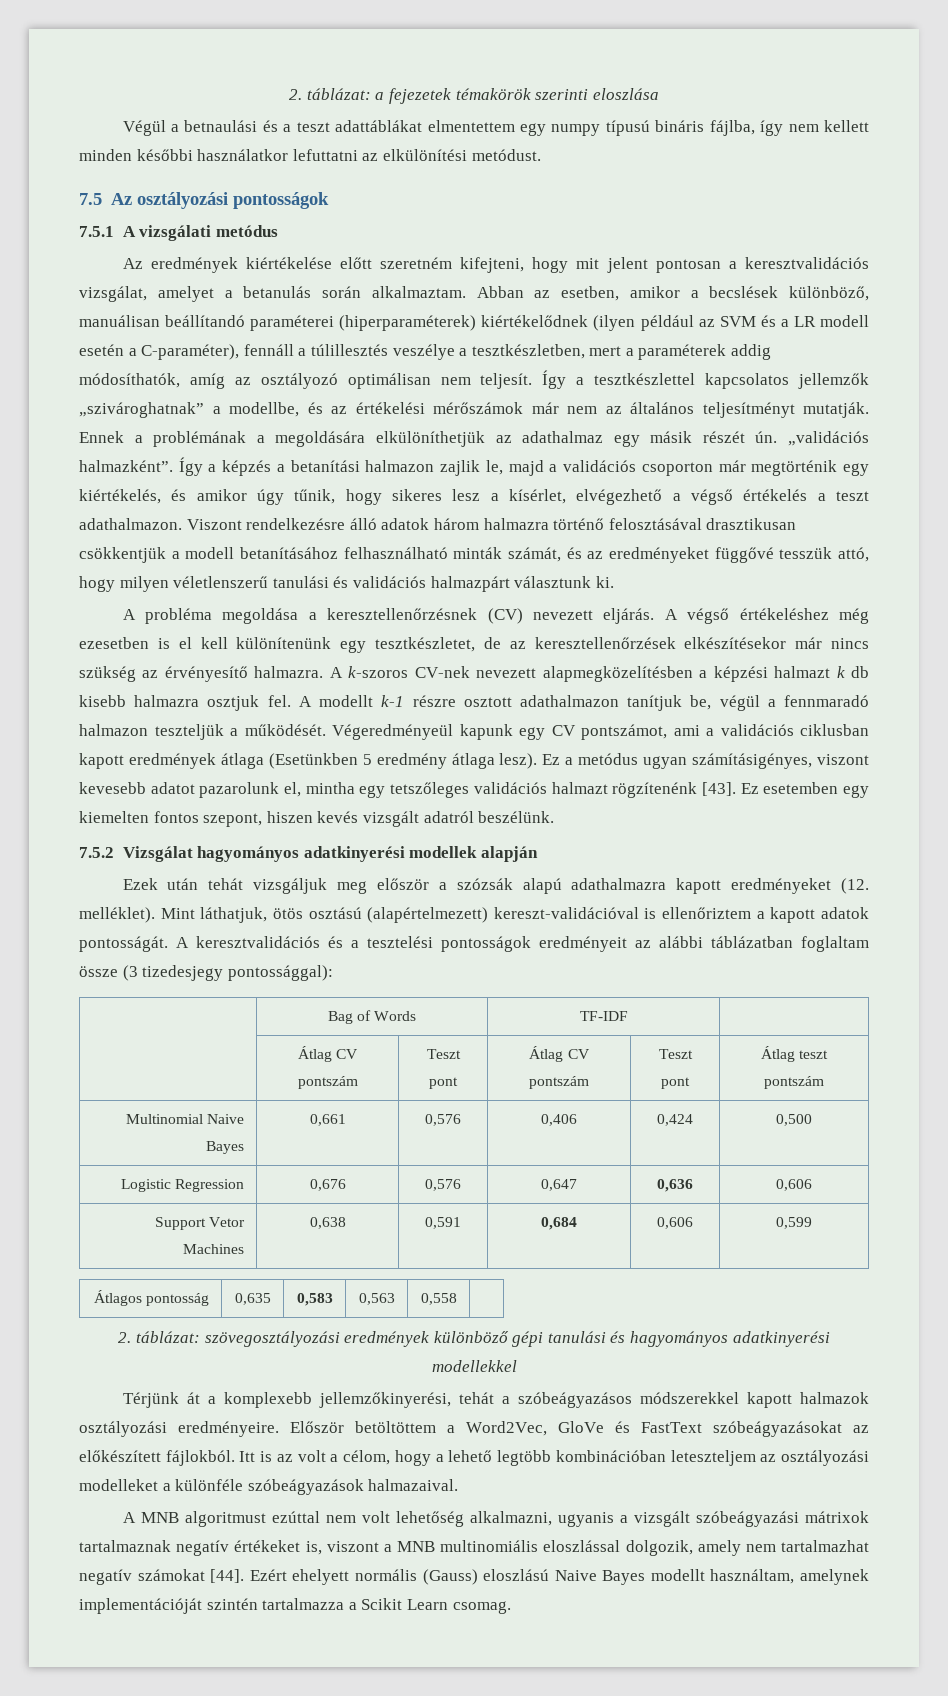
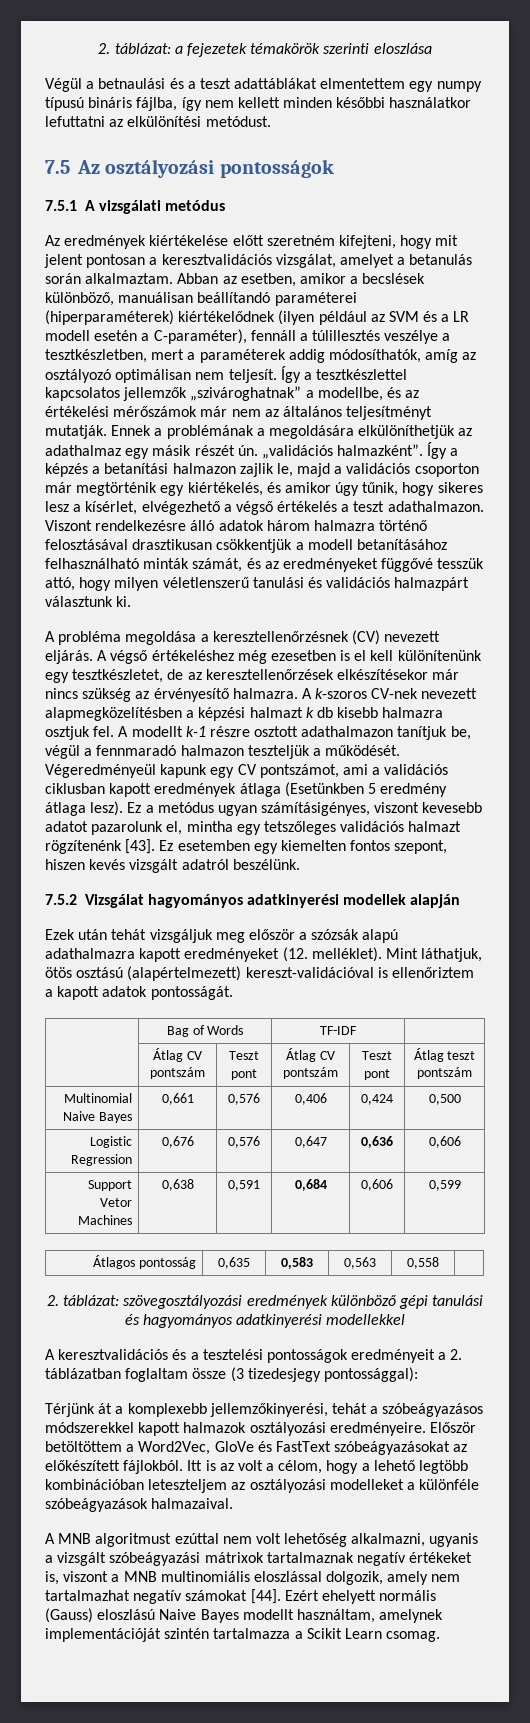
- A keresztvalidációs és a tesztelési pontosságok eredményeit az alábbi táblázatban foglaltam össze (3 tizedesjegy pontossággal):
+ A keresztvalidációs és a tesztelési pontosságok eredményeit a 2. táblázatban foglaltam össze (3 tizedesjegy pontossággal):

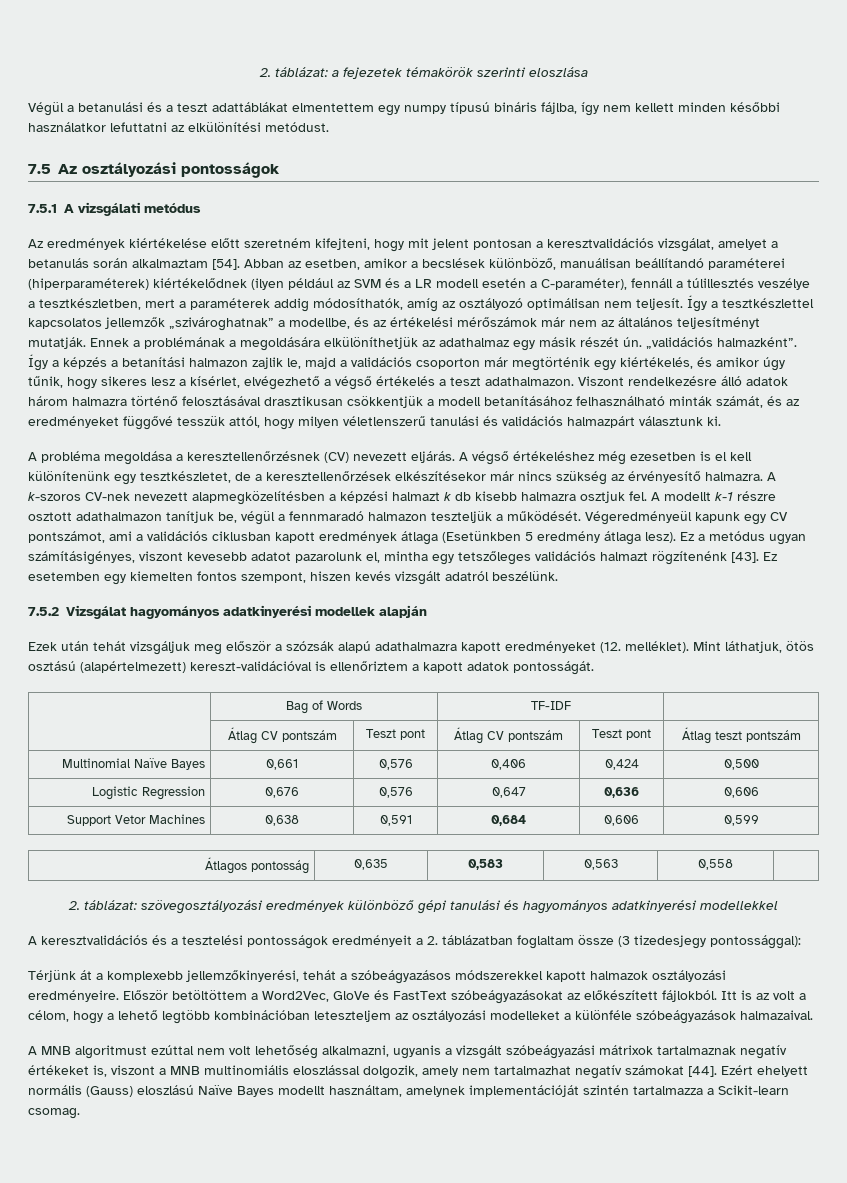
- Végül a betnaulási és a teszt adattáblákat elmentettem egy numpy típusú bináris fájlba, így nem kellett minden későbbi használatkor lefuttatni az elkülönítési metódust.
+ Végül a betanulási és a teszt adattáblákat elmentettem egy numpy típusú bináris fájlba, így nem kellett minden későbbi használatkor lefuttatni az elkülönítési metódust.
- Az eredmények kiértékelése előtt szeretném kifejteni, hogy mit jelent pontosan a keresztvalidációs vizsgálat, amelyet a betanulás során alkalmaztam.
+ Az eredmények kiértékelése előtt szeretném kifejteni, hogy mit jelent pontosan a keresztvalidációs vizsgálat, amelyet a betanulás során alkalmaztam [54].
- Viszont rendelkezésre álló adatok három halmazra történő felosztásával drasztikusan csökkentjük a modell betanításához felhasználható minták számát, és az eredményeket függővé tesszük attó, hogy milyen véletlenszerű tanulási és validációs halmazpárt választunk ki.
+ Viszont rendelkezésre álló adatok három halmazra történő felosztásával drasztikusan csökkentjük a modell betanításához felhasználható minták számát, és az eredményeket függővé tesszük attól, hogy milyen véletlenszerű tanulási és validációs halmazpárt választunk ki.
- A végső értékeléshez még ezesetben is el kell különítenünk egy tesztkészletet, de az keresztellenőrzések elkészítésekor már nincs szükség az érvényesítő halmazra.
+ A végső értékeléshez még ezesetben is el kell különítenünk egy tesztkészletet, de a keresztellenőrzések elkészítésekor már nincs szükség az érvényesítő halmazra.
- Ez esetemben egy kiemelten fontos szepont, hiszen kevés vizsgált adatról beszélünk.
+ Ez esetemben egy kiemelten fontos szempont, hiszen kevés vizsgált adatról beszélünk.
- Multinomial Naive Bayes | 0,661 | 0,576 | 0,406 | 0,424 | 0,500
+ Multinomial Naïve Bayes | 0,661 | 0,576 | 0,406 | 0,424 | 0,500
- Ezért ehelyett normális (Gauss) eloszlású Naive Bayes modellt használtam, amelynek implementációját szintén tartalmazza a Scikit Learn csomag.
+ Ezért ehelyett normális (Gauss) eloszlású Naïve Bayes modellt használtam, amelynek implementációját szintén tartalmazza a Scikit-learn csomag.

